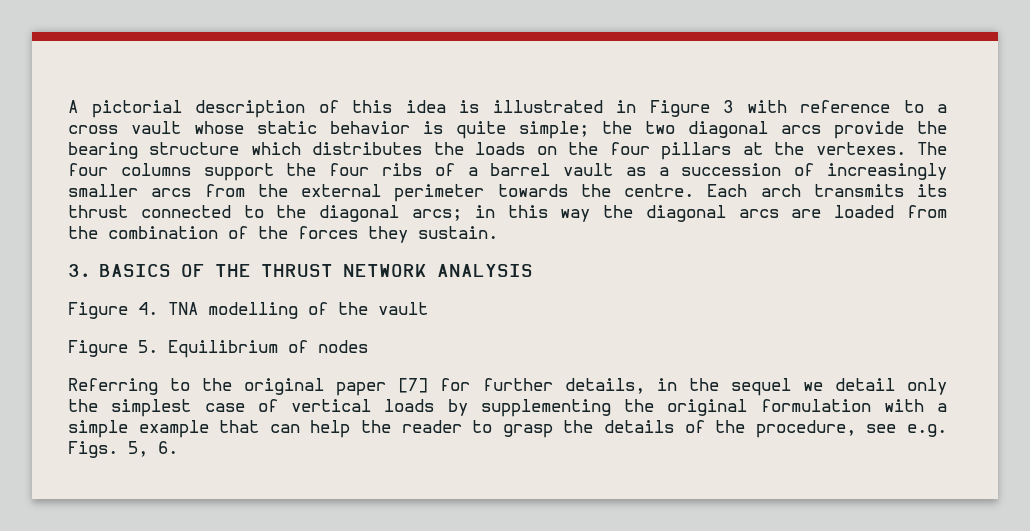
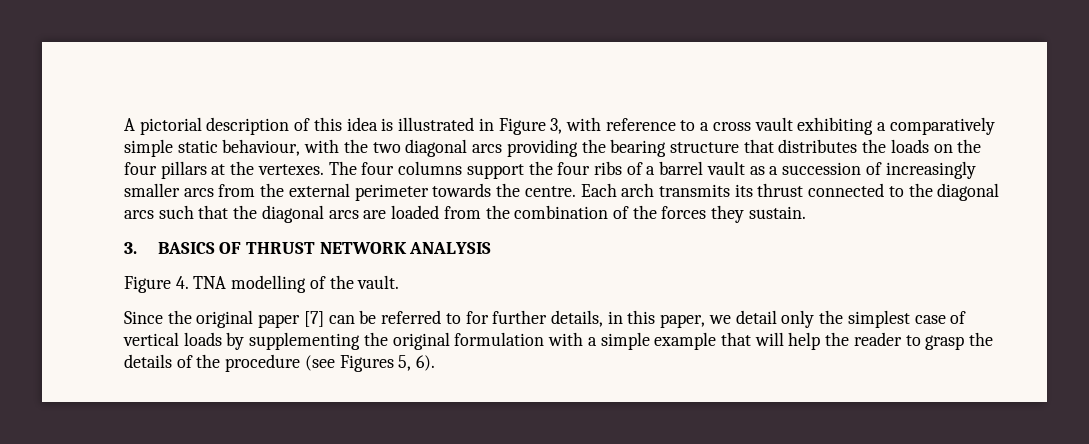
- A pictorial description of this idea is illustrated in Figure 3 with reference to a cross vault whose static behavior is quite simple; the two diagonal arcs provide the bearing structure which distributes the loads on the four pillars at the vertexes.
+ A pictorial description of this idea is illustrated in Figure 3, with reference to a cross vault exhibiting a comparatively simple static behaviour, with the two diagonal arcs providing the bearing structure that distributes the loads on the four pillars at the vertexes.
- Each arch transmits its thrust connected to the diagonal arcs; in this way the diagonal arcs are loaded from the combination of the forces they sustain.
+ Each arch transmits its thrust connected to the diagonal arcs such that the diagonal arcs are loaded from the combination of the forces they sustain.
- 3. BASICS OF THE THRUST NETWORK ANALYSIS
+ 3. BASICS OF THRUST NETWORK ANALYSIS
- Figure 4. TNA modelling of the vault
- Figure 5. Equilibrium of nodes
- Referring to the original paper [7] for further details, in the sequel we detail only the simplest case of vertical loads by supplementing the original formulation with a simple example that can help the reader to grasp the details of the procedure, see e.g. Figs. 5, 6.
+ Figure 4. TNA modelling of the vault.
+ Since the original paper [7] can be referred to for further details, in this paper, we detail only the simplest case of vertical loads by supplementing the original formulation with a simple example that will help the reader to grasp the details of the procedure (see Figures 5, 6).

